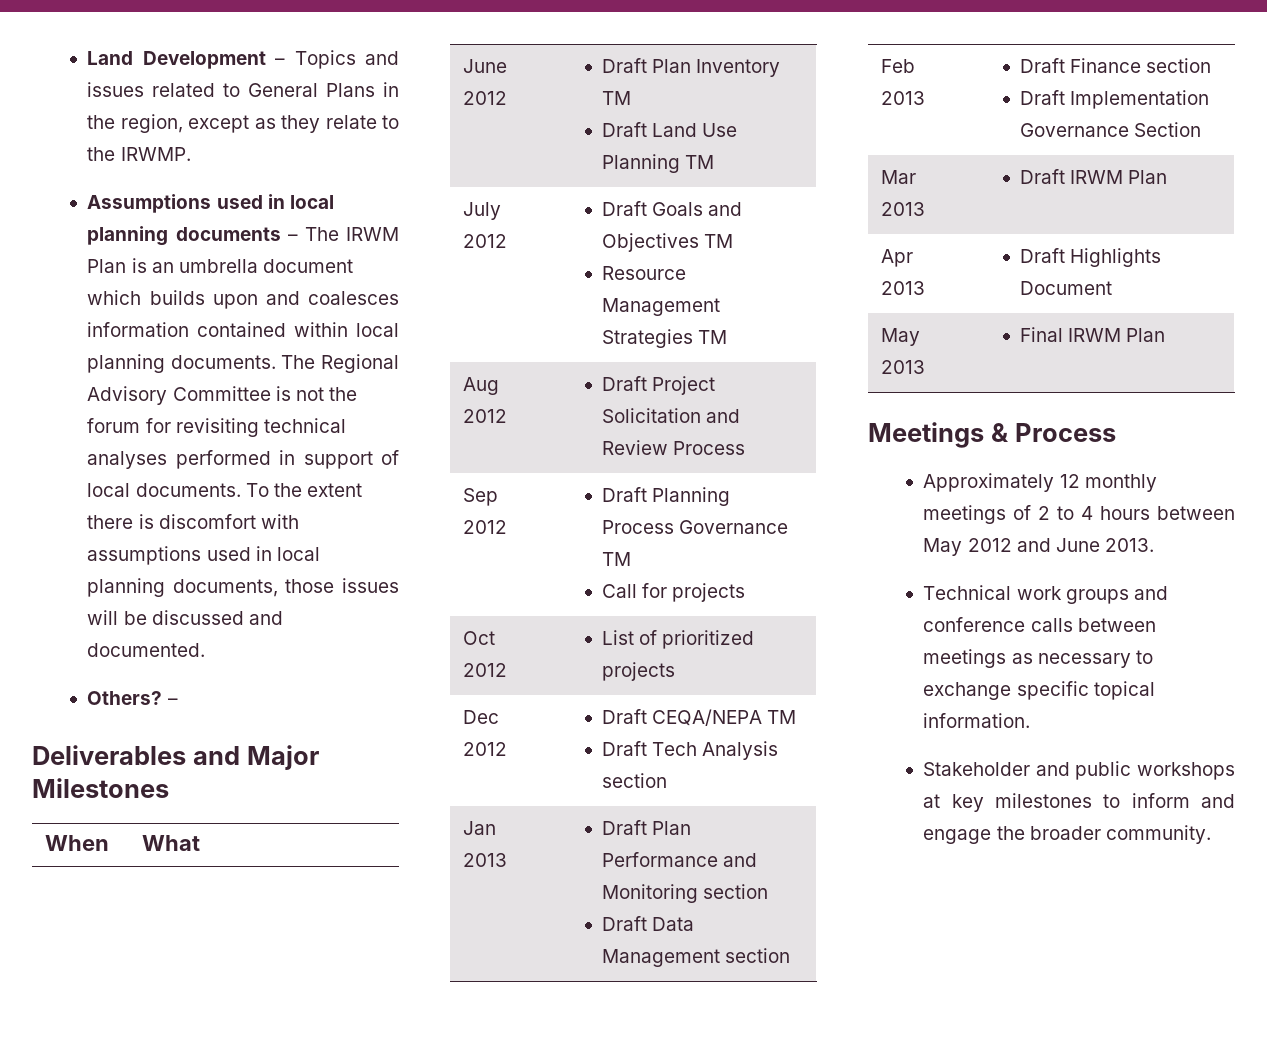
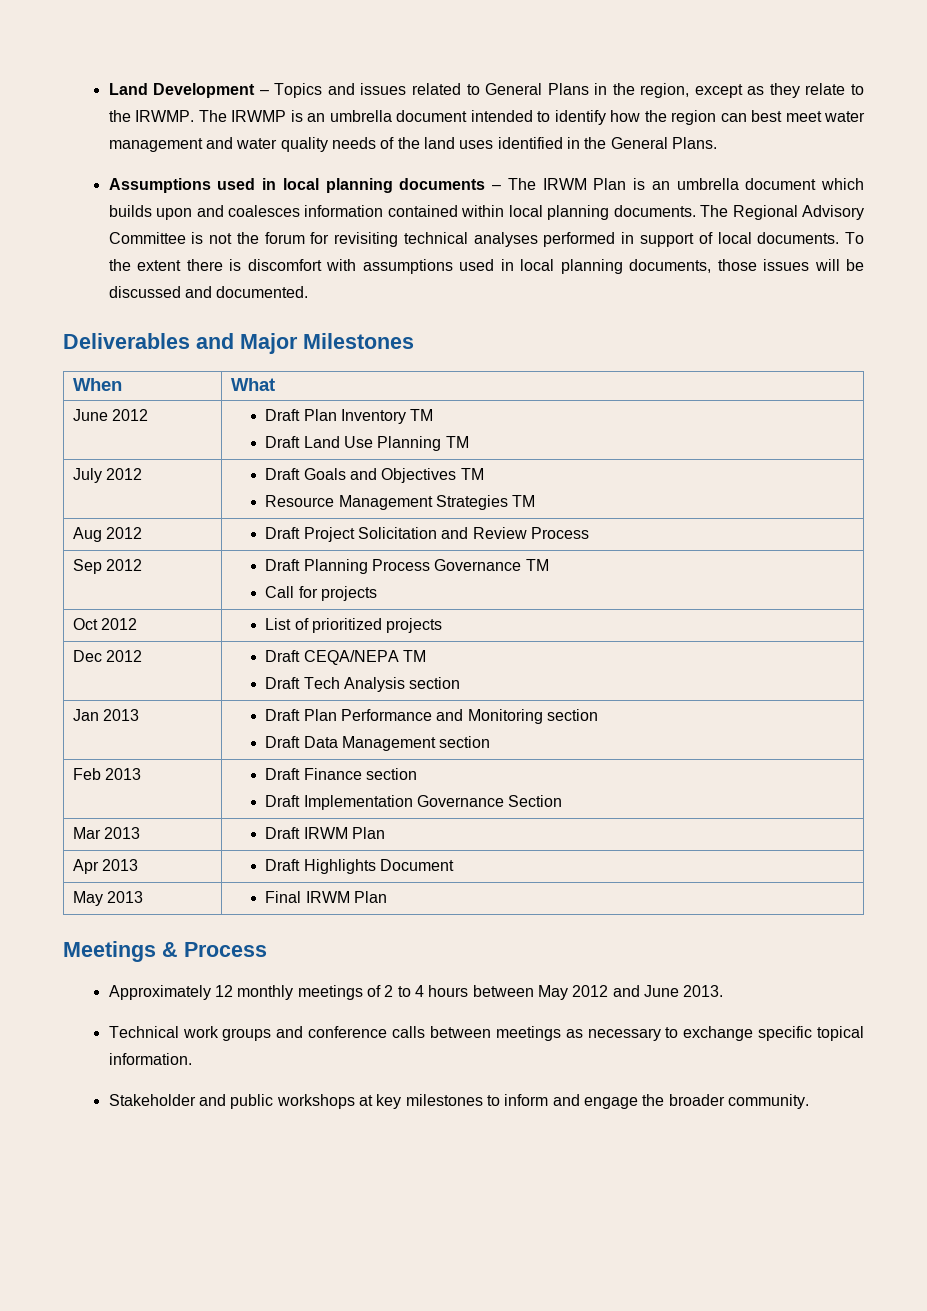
+ The IRWMP is an umbrella document intended to identify how the region can best meet water management and water quality needs of the land uses identified in the General Plans.
- Others? –

